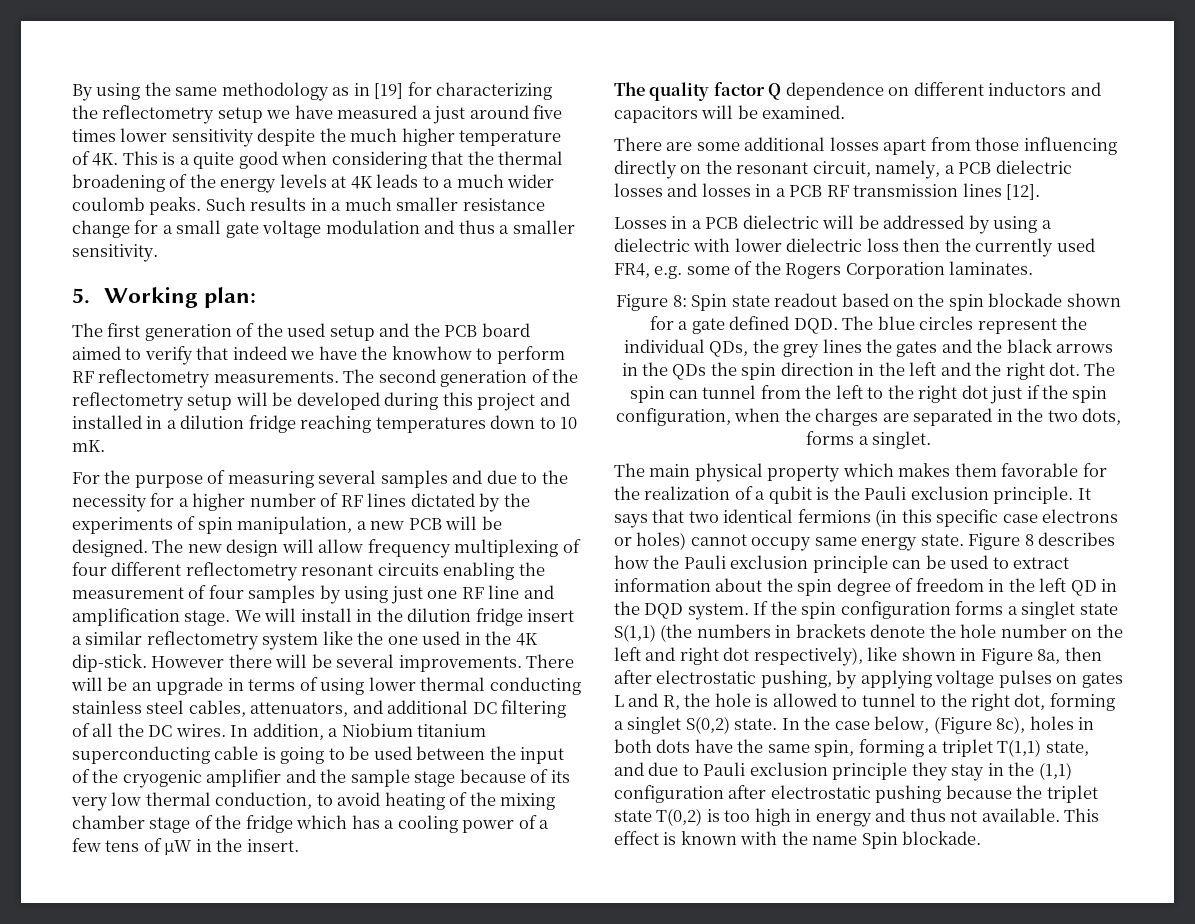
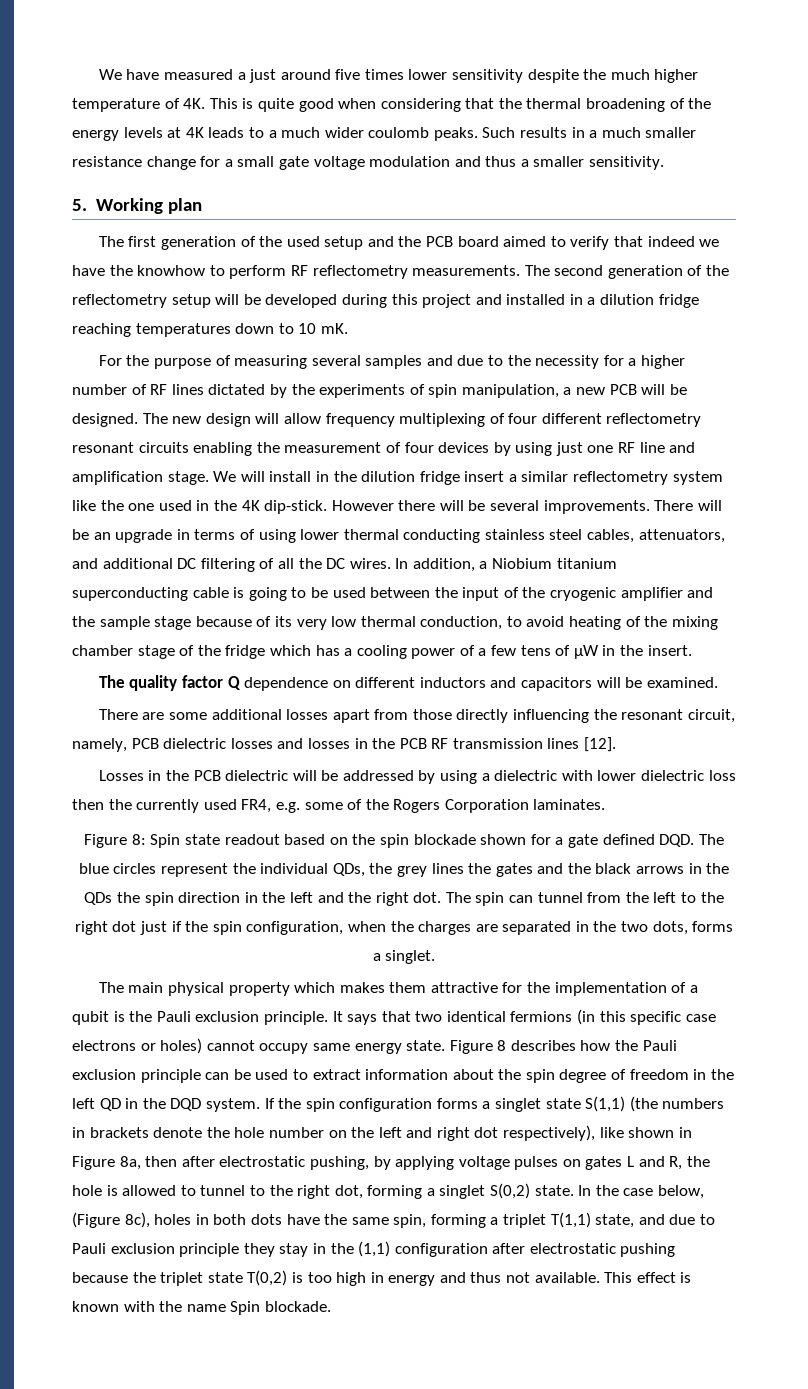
- By using the same methodology as in [19] for characterizing the reflectometry setup we have measured a just around five times lower sensitivity despite the much higher temperature of 4K.
+ We have measured a just around five times lower sensitivity despite the much higher temperature of 4K.
- This is a quite good when considering that the thermal broadening of the energy levels at 4K leads to a much wider coulomb peaks.
+ This is quite good when considering that the thermal broadening of the energy levels at 4K leads to a much wider coulomb peaks.
- 5. Working plan:
+ 5. Working plan
- The new design will allow frequency multiplexing of four different reflectometry resonant circuits enabling the measurement of four samples by using just one RF line and amplification stage.
+ The new design will allow frequency multiplexing of four different reflectometry resonant circuits enabling the measurement of four devices by using just one RF line and amplification stage.
- There are some additional losses apart from those influencing directly on the resonant circuit, namely, a PCB dielectric losses and losses in a PCB RF transmission lines [12].
+ There are some additional losses apart from those directly influencing the resonant circuit, namely, PCB dielectric losses and losses in the PCB RF transmission lines [12].
- Losses in a PCB dielectric will be addressed by using a dielectric with lower dielectric loss then the currently used FR4, e.g. some of the Rogers Corporation laminates.
+ Losses in the PCB dielectric will be addressed by using a dielectric with lower dielectric loss then the currently used FR4, e.g. some of the Rogers Corporation laminates.
- The main physical property which makes them favorable for the realization of a qubit is the Pauli exclusion principle.
+ The main physical property which makes them attractive for the implementation of a qubit is the Pauli exclusion principle.

